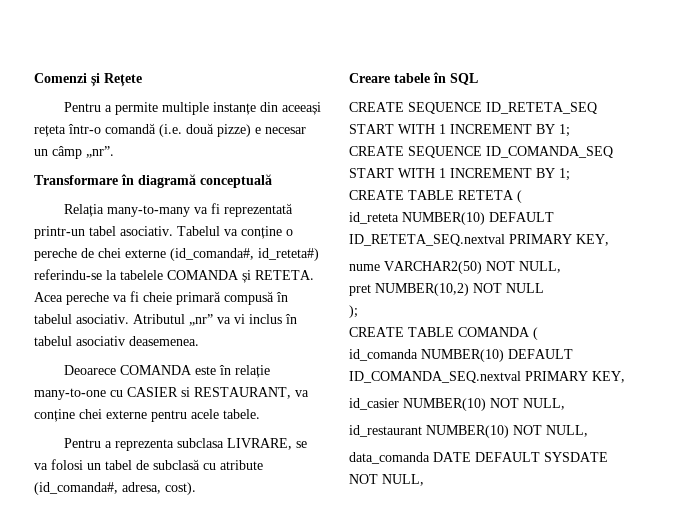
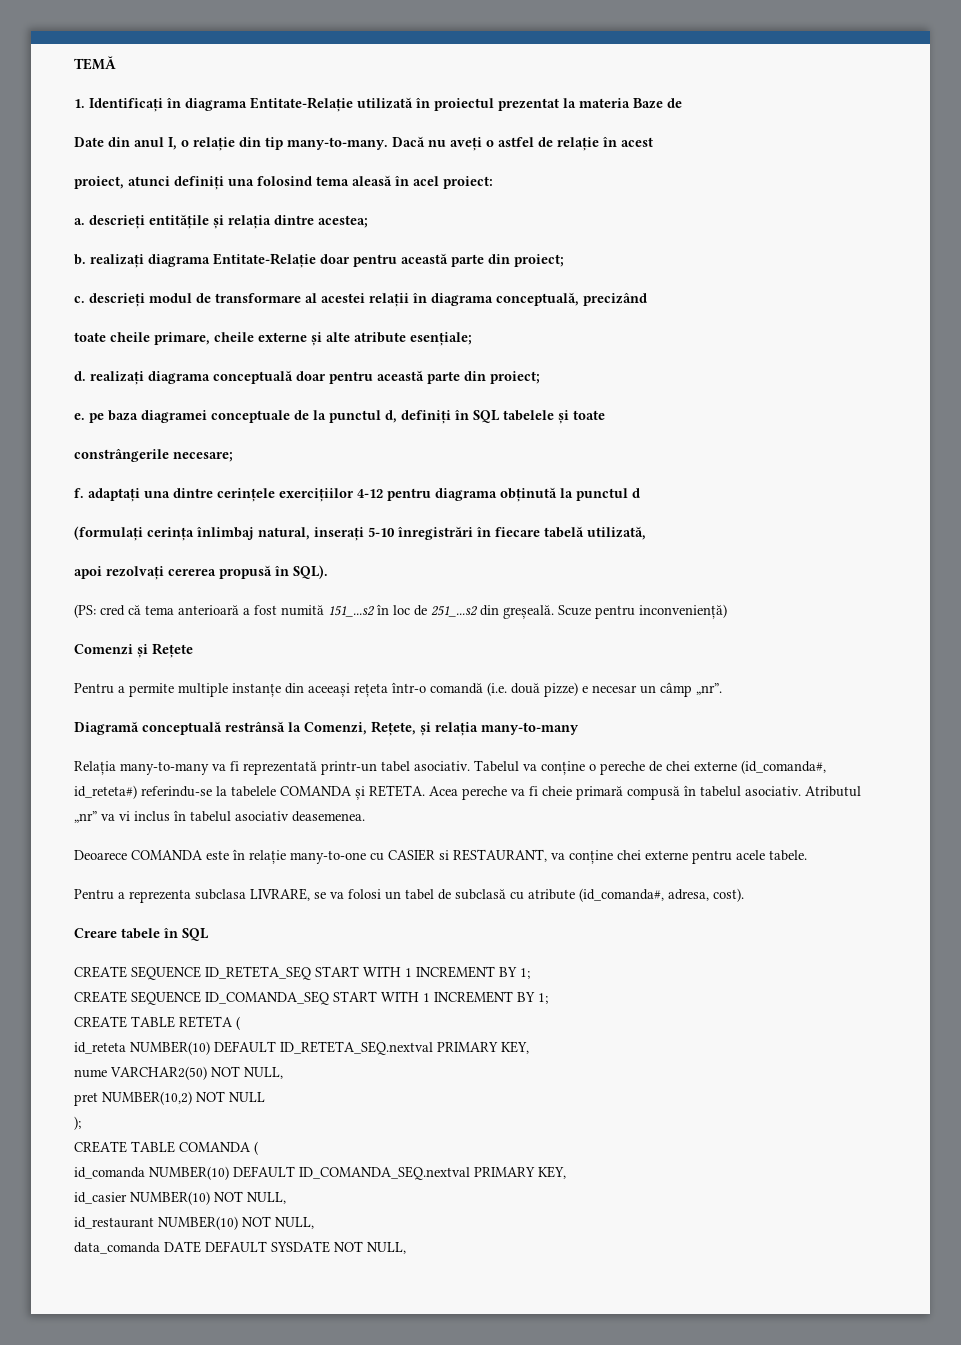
+ TEMĂ
+ 1. Identificați în diagrama Entitate-Relație utilizată în proiectul prezentat la materia Baze de
+ Date din anul I, o relație din tip many-to-many. Dacă nu aveți o astfel de relație în acest
+ proiect, atunci definiți una folosind tema aleasă în acel proiect:
+ a. descrieți entitățile și relația dintre acestea;
+ b. realizați diagrama Entitate-Relație doar pentru această parte din proiect;
+ c. descrieți modul de transformare al acestei relații în diagrama conceptuală, precizând
+ toate cheile primare, cheile externe și alte atribute esențiale;
+ d. realizați diagrama conceptuală doar pentru această parte din proiect;
+ e. pe baza diagramei conceptuale de la punctul d, definiți în SQL tabelele și toate
+ constrângerile necesare;
+ f. adaptați una dintre cerințele exercițiilor 4-12 pentru diagrama obținută la punctul d
+ (formulați cerința înlimbaj natural, inserați 5-10 înregistrări în fiecare tabelă utilizată,
+ apoi rezolvați cererea propusă în SQL).
+ (PS: cred că tema anterioară a fost numită 151_...s2 în loc de 251_...s2 din greșeală. Scuze pentru inconveniență)
- Transformare în diagramă conceptuală
+ Diagramă conceptuală restrânsă la Comenzi, Rețete, și relația many-to-many

